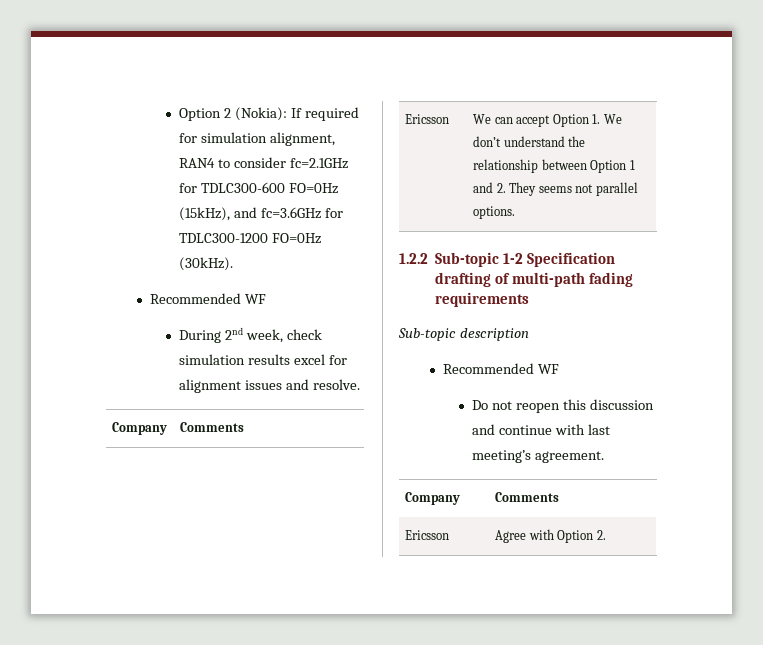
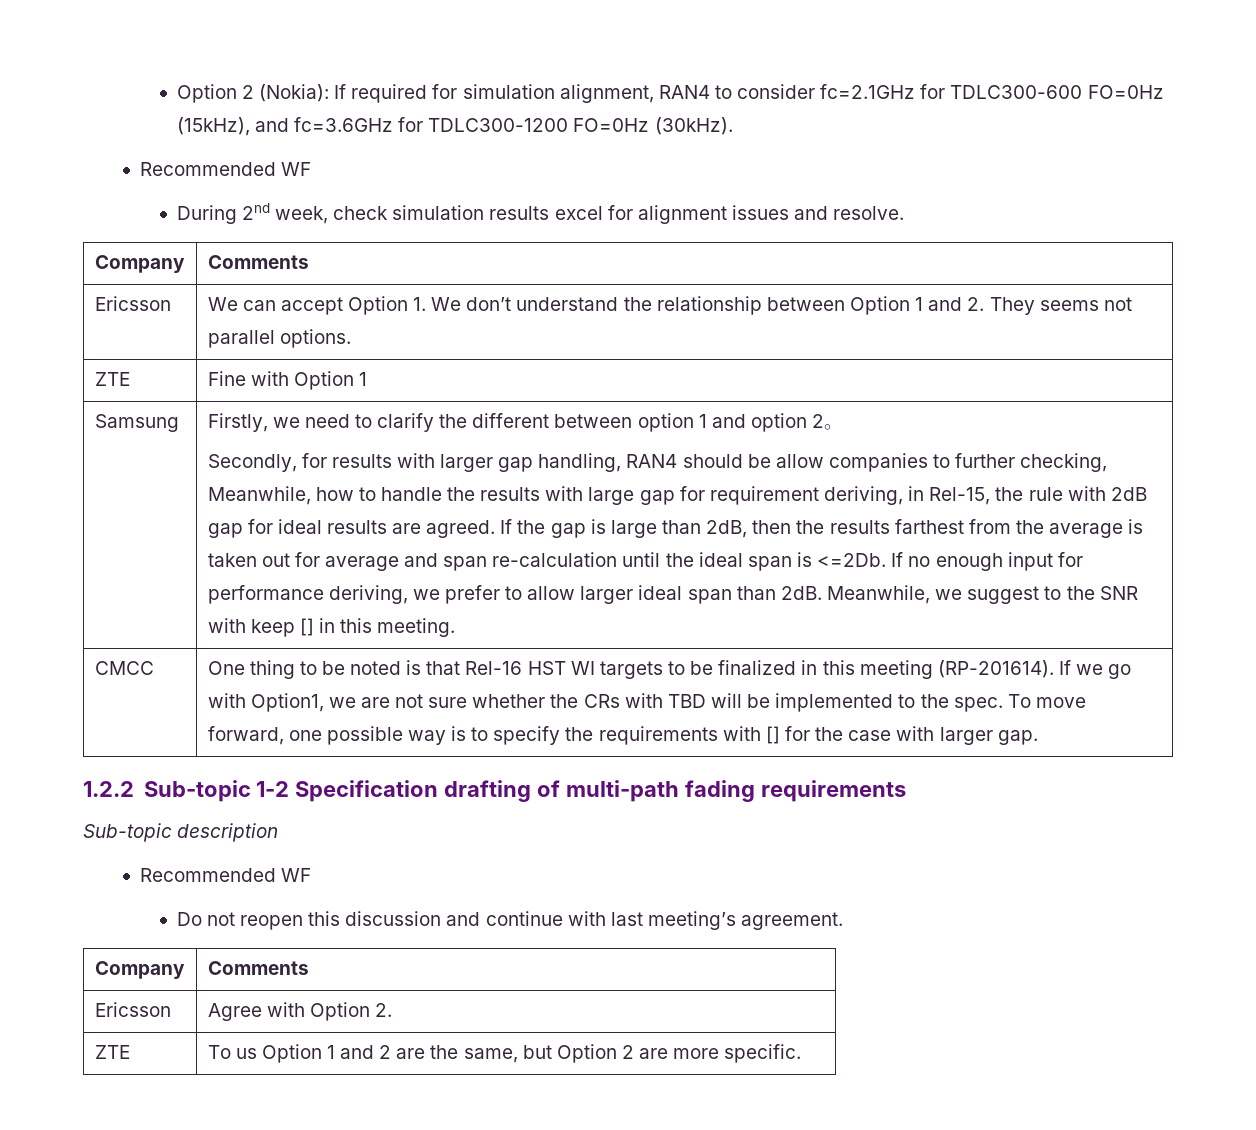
+ ZTE | Fine with Option 1
+ Samsung | Firstly, we need to clarify the different between option 1 and option 2。
+ Secondly, for results with larger gap handling, RAN4 should be allow companies to further checking, Meanwhile, how to handle the results with large gap for requirement deriving, in Rel-15, the rule with 2dB gap for ideal results are agreed. If the gap is large than 2dB, then the results farthest from the average is taken out for average and span re-calculation until the ideal span is <=2Db. If no enough input for performance deriving, we prefer to allow larger ideal span than 2dB. Meanwhile, we suggest to the SNR with keep [] in this meeting.
+ CMCC | One thing to be noted is that Rel-16 HST WI targets to be finalized in this meeting (RP-201614). If we go with Option1, we are not sure whether the CRs with TBD will be implemented to the spec. To move forward, one possible way is to specify the requirements with [] for the case with larger gap.
+ ZTE | To us Option 1 and 2 are the same, but Option 2 are more specific.

